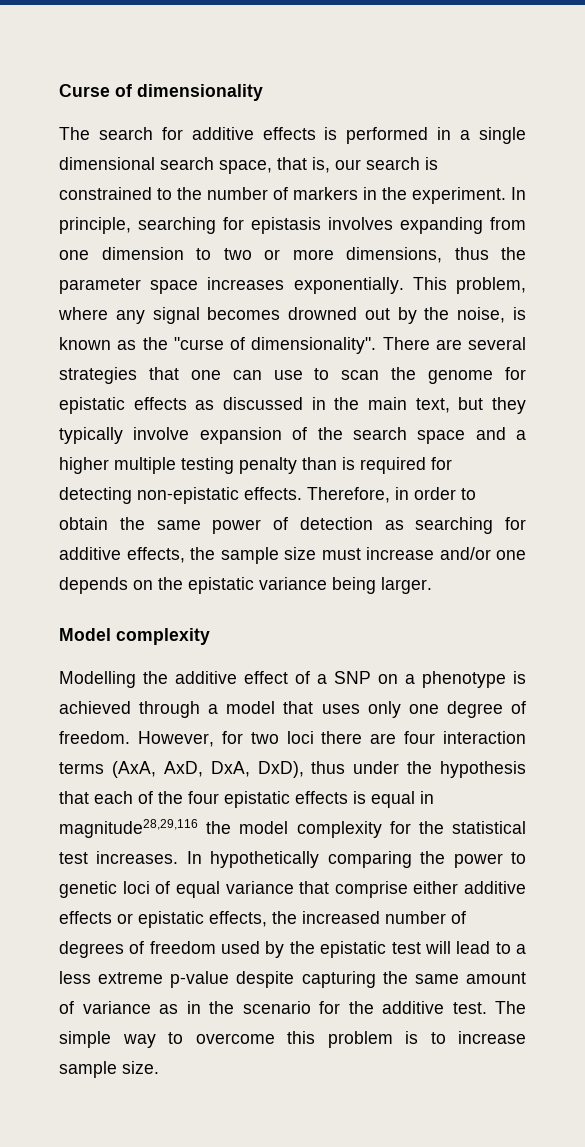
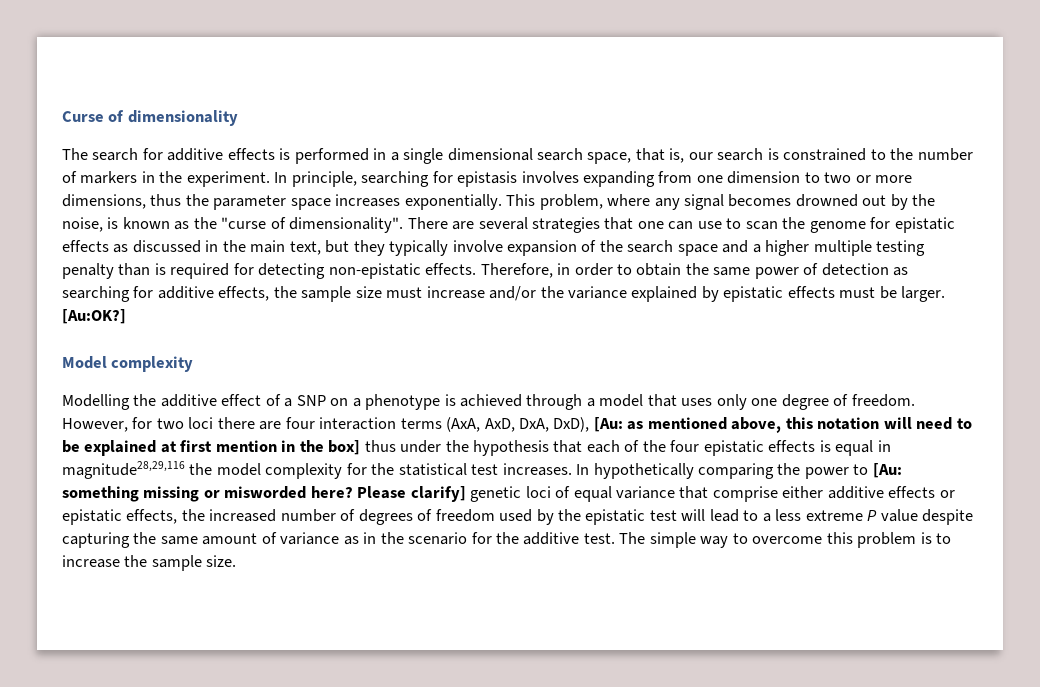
- Therefore, in order to obtain the same power of detection as searching for additive effects, the sample size must increase and/or one depends on the epistatic variance being larger.
+ Therefore, in order to obtain the same power of detection as searching for additive effects, the sample size must increase and/or the variance explained by epistatic effects must be larger. [Au:OK?]
- However, for two loci there are four interaction terms (AxA, AxD, DxA, DxD), thus under the hypothesis that each of the four epistatic effects is equal in magnitude28,29,116 the model complexity for the statistical test increases.
+ However, for two loci there are four interaction terms (AxA, AxD, DxA, DxD), [Au: as mentioned above, this notation will need to be explained at first mention in the box] thus under the hypothesis that each of the four epistatic effects is equal in magnitude28,29,116 the model complexity for the statistical test increases.
- In hypothetically comparing the power to genetic loci of equal variance that comprise either additive effects or epistatic effects, the increased number of degrees of freedom used by the epistatic test will lead to a less extreme p-value despite capturing the same amount of variance as in the scenario for the additive test.
+ In hypothetically comparing the power to [Au: something missing or misworded here? Please clarify] genetic loci of equal variance that comprise either additive effects or epistatic effects, the increased number of degrees of freedom used by the epistatic test will lead to a less extreme P value despite capturing the same amount of variance as in the scenario for the additive test.
- The simple way to overcome this problem is to increase sample size.
+ The simple way to overcome this problem is to increase the sample size.

